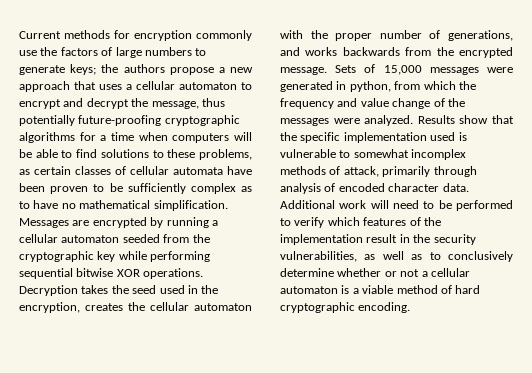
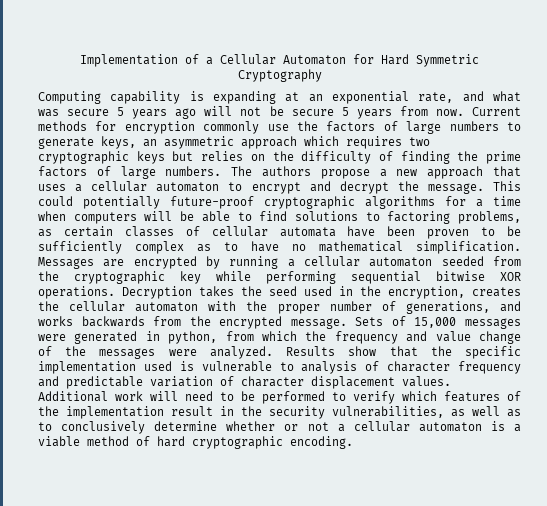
+ Implementation of a Cellular Automaton for Hard Symmetric Cryptography
+ Computing capability is expanding at an exponential rate, and what was secure 5 years ago will not be secure 5 years from now.
- Current methods for encryption commonly use the factors of large numbers to generate keys; the authors propose a new approach that uses a cellular automaton to encrypt and decrypt the message, thus potentially future-proofing cryptographic algorithms for a time when computers will be able to find solutions to these problems, as certain classes of cellular automata have been proven to be sufficiently complex as to have no mathematical simplification.
+ Current methods for encryption commonly use the factors of large numbers to generate keys, an asymmetric approach which requires two cryptographic keys but relies on the difficulty of finding the prime factors of large numbers. The authors propose a new approach that uses a cellular automaton to encrypt and decrypt the message. This could potentially future-proof cryptographic algorithms for a time when computers will be able to find solutions to factoring problems, as certain classes of cellular automata have been proven to be sufficiently complex as to have no mathematical simplification.
- Results show that the specific implementation used is vulnerable to somewhat incomplex methods of attack, primarily through analysis of encoded character data.
+ Results show that the specific implementation used is vulnerable to analysis of character frequency and predictable variation of character displacement values.

